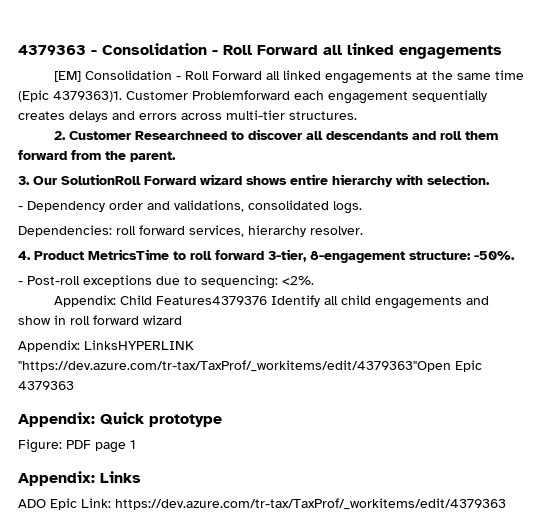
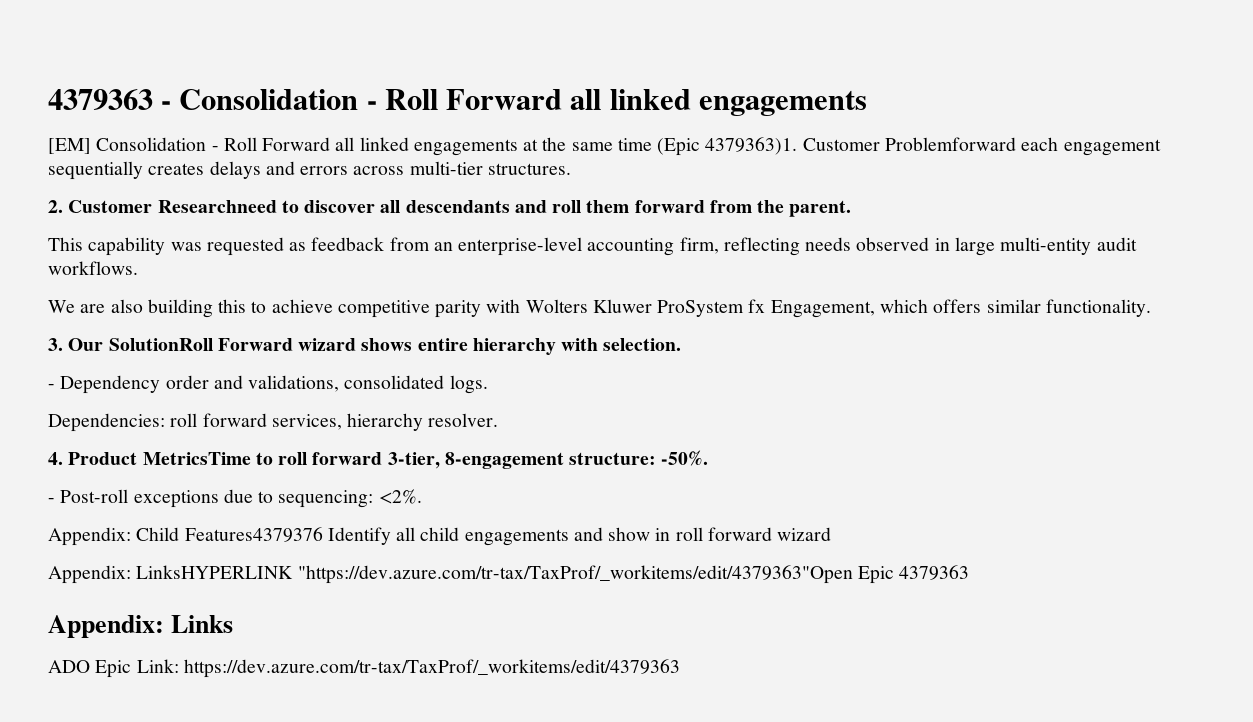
+ This capability was requested as feedback from an enterprise-level accounting firm, reflecting needs observed in large multi-entity audit workflows.
+ We are also building this to achieve competitive parity with Wolters Kluwer ProSystem fx Engagement, which offers similar functionality.
- Appendix: Quick prototype
- Figure: PDF page 1

